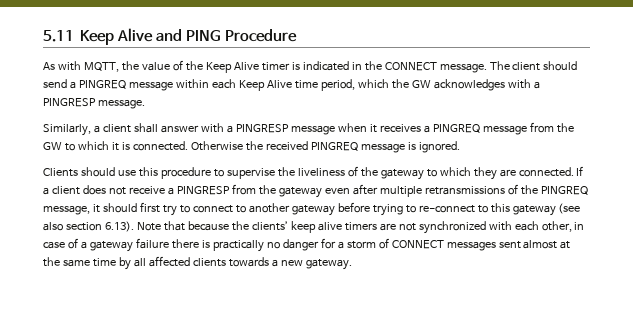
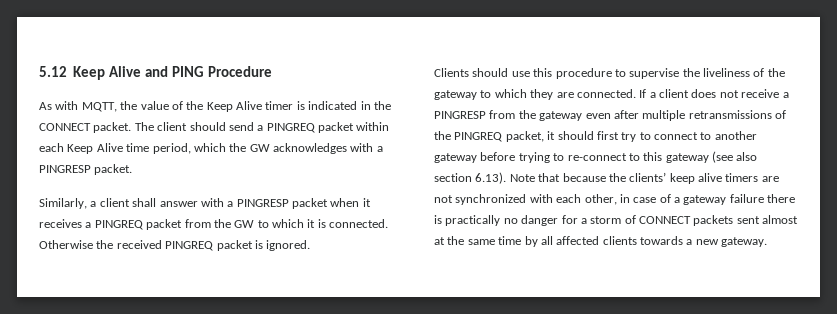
- 5.11 Keep Alive and PING Procedure
+ 5.12 Keep Alive and PING Procedure
- As with MQTT, the value of the Keep Alive timer is indicated in the CONNECT message.
+ As with MQTT, the value of the Keep Alive timer is indicated in the CONNECT packet.
- The client should send a PINGREQ message within each Keep Alive time period, which the GW acknowledges with a PINGRESP message.
+ The client should send a PINGREQ packet within each Keep Alive time period, which the GW acknowledges with a PINGRESP packet.
- Similarly, a client shall answer with a PINGRESP message when it receives a PINGREQ message from the GW to which it is connected.
+ Similarly, a client shall answer with a PINGRESP packet when it receives a PINGREQ packet from the GW to which it is connected.
- Otherwise the received PINGREQ message is ignored.
+ Otherwise the received PINGREQ packet is ignored.
- If a client does not receive a PINGRESP from the gateway even after multiple retransmissions of the PINGREQ message, it should first try to connect to another gateway before trying to re-connect to this gateway (see also section 6.13). Note that because the clients’ keep alive timers are not synchronized with each other, in case of a gateway failure there is practically no danger for a storm of CONNECT messages sent almost at the same time by all affected clients towards a new gateway.
+ If a client does not receive a PINGRESP from the gateway even after multiple retransmissions of the PINGREQ packet, it should first try to connect to another gateway before trying to re-connect to this gateway (see also section 6.13). Note that because the clients’ keep alive timers are not synchronized with each other, in case of a gateway failure there is practically no danger for a storm of CONNECT packets sent almost at the same time by all affected clients towards a new gateway.

